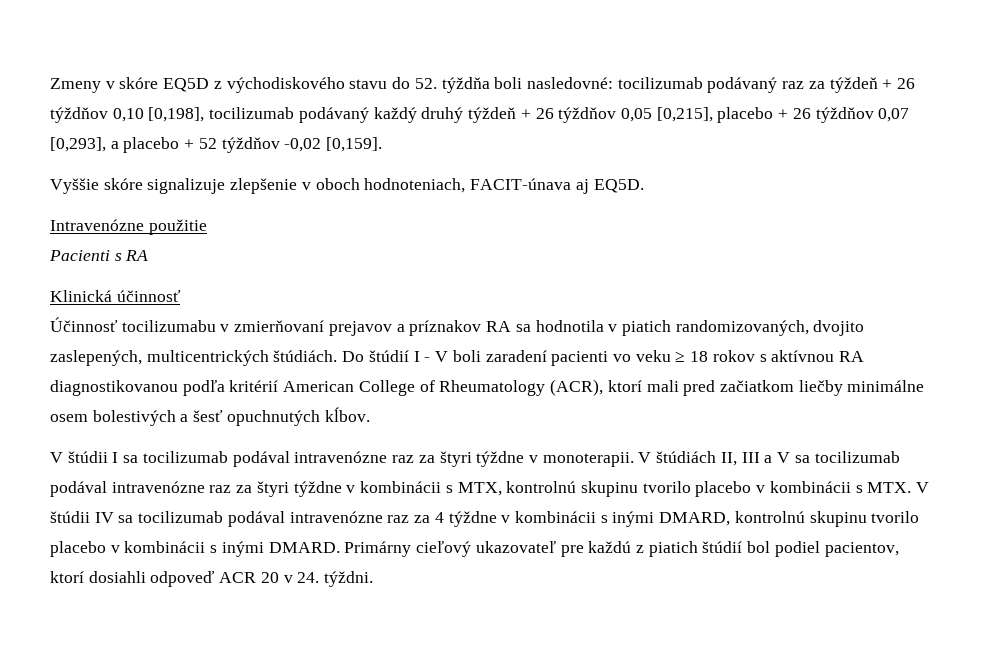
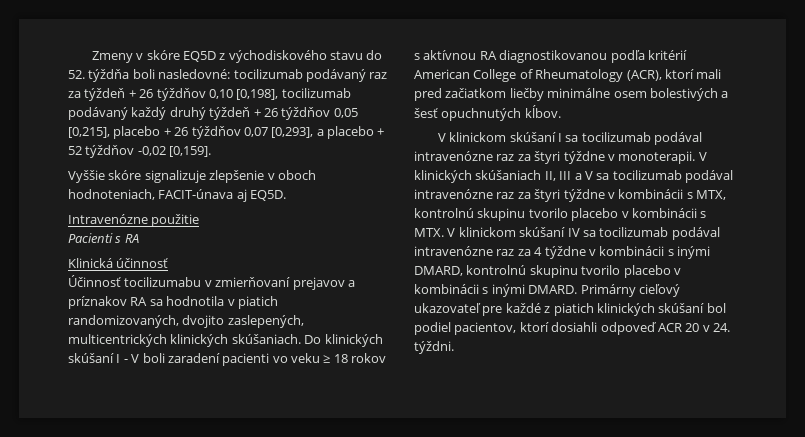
- Účinnosť tocilizumabu v zmierňovaní prejavov a príznakov RA sa hodnotila v piatich randomizovaných, dvojito zaslepených, multicentrických štúdiách. Do štúdií I - V boli zaradení pacienti vo veku ≥ 18 rokov s aktívnou RA diagnostikovanou podľa kritérií American College of Rheumatology (ACR), ktorí mali pred začiatkom liečby minimálne osem bolestivých a šesť opuchnutých kĺbov.
+ Účinnosť tocilizumabu v zmierňovaní prejavov a príznakov RA sa hodnotila v piatich randomizovaných, dvojito zaslepených, multicentrických klinických skúšaniach. Do klinických skúšaní I - V boli zaradení pacienti vo veku ≥ 18 rokov s aktívnou RA diagnostikovanou podľa kritérií American College of Rheumatology (ACR), ktorí mali pred začiatkom liečby minimálne osem bolestivých a šesť opuchnutých kĺbov.
- V štúdii I sa tocilizumab podával intravenózne raz za štyri týždne v monoterapii.
+ V klinickom skúšaní I sa tocilizumab podával intravenózne raz za štyri týždne v monoterapii.
- V štúdiách II, III a V sa tocilizumab podával intravenózne raz za štyri týždne v kombinácii s MTX, kontrolnú skupinu tvorilo placebo v kombinácii s MTX. V štúdii IV sa tocilizumab podával intravenózne raz za 4 týždne v kombinácii s inými DMARD, kontrolnú skupinu tvorilo placebo v kombinácii s inými DMARD.
+ V klinických skúšaniach II, III a V sa tocilizumab podával intravenózne raz za štyri týždne v kombinácii s MTX, kontrolnú skupinu tvorilo placebo v kombinácii s MTX. V klinickom skúšaní IV sa tocilizumab podával intravenózne raz za 4 týždne v kombinácii s inými DMARD, kontrolnú skupinu tvorilo placebo v kombinácii s inými DMARD.
- Primárny cieľový ukazovateľ pre každú z piatich štúdií bol podiel pacientov, ktorí dosiahli odpoveď ACR 20 v 24. týždni.
+ Primárny cieľový ukazovateľ pre každé z piatich klinických skúšaní bol podiel pacientov, ktorí dosiahli odpoveď ACR 20 v 24. týždni.

